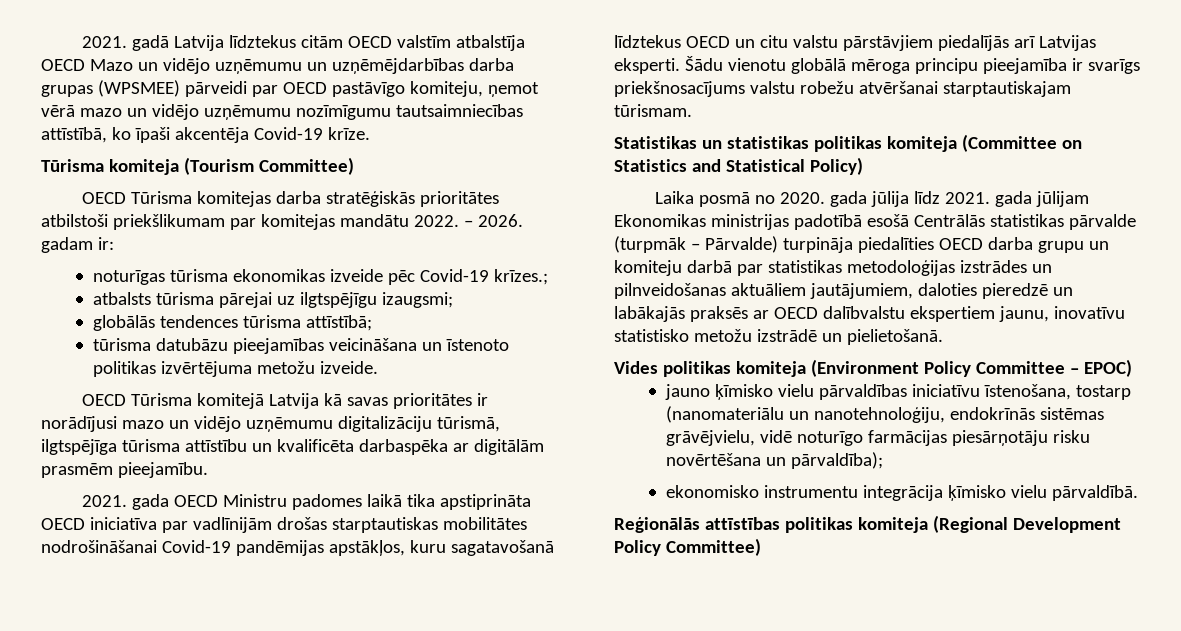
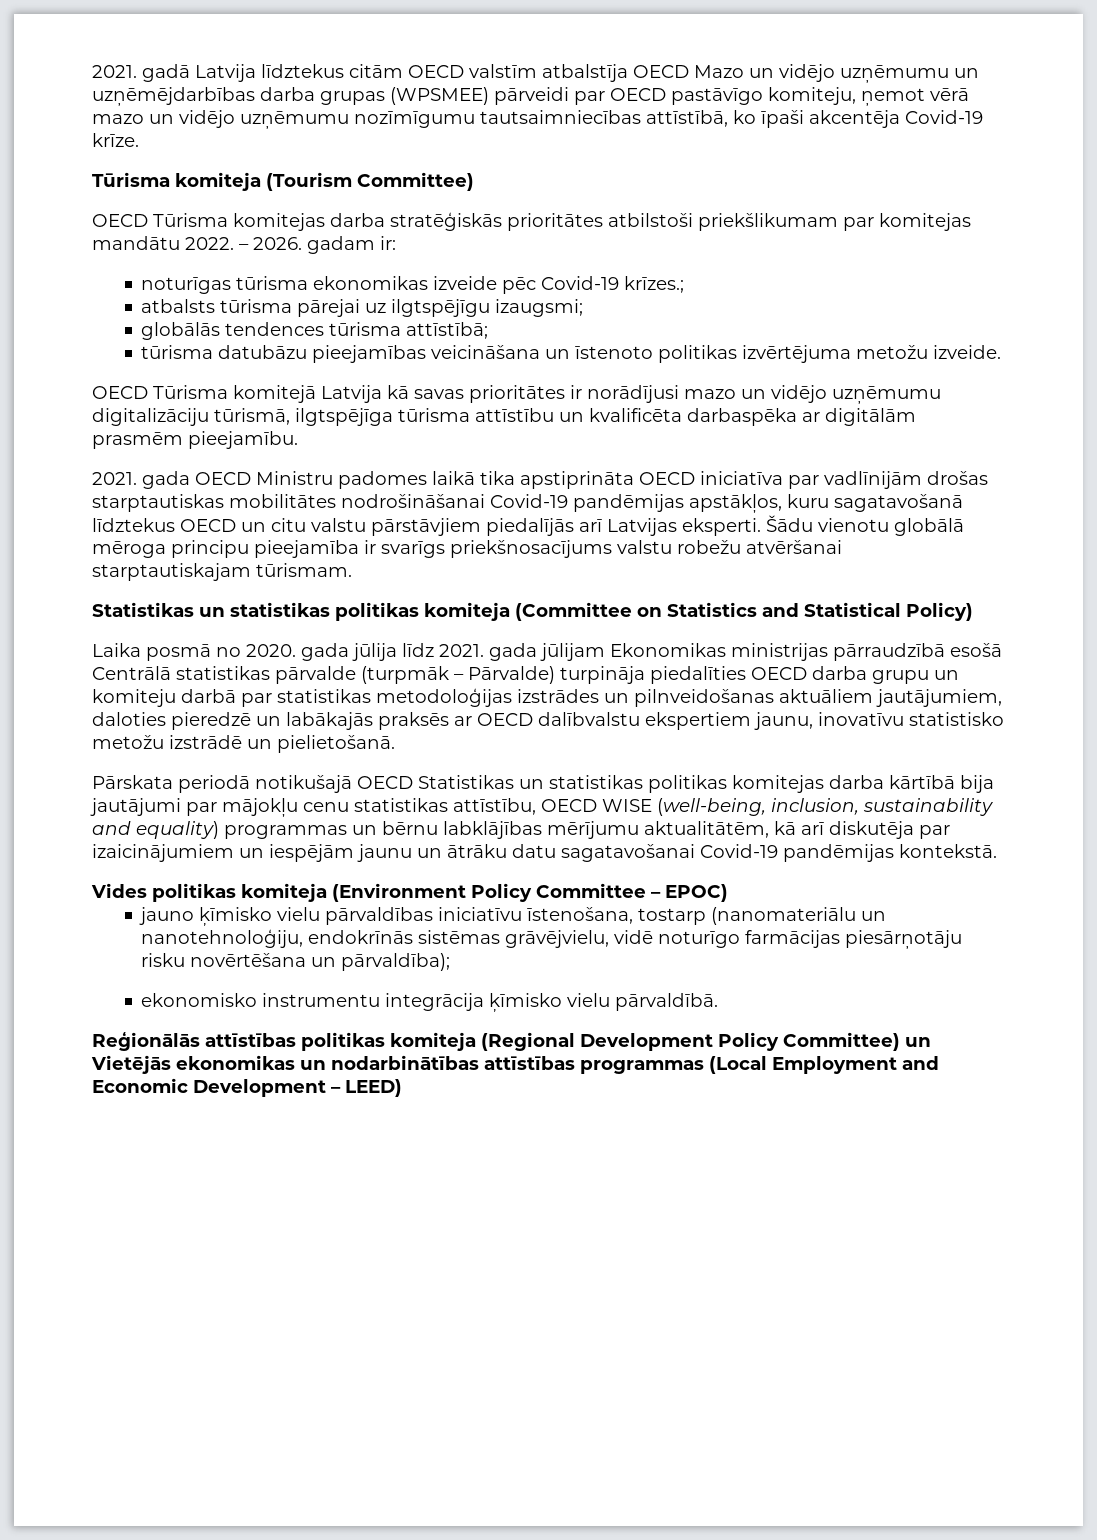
- Laika posmā no 2020. gada jūlija līdz 2021. gada jūlijam Ekonomikas ministrijas padotībā esošā Centrālās statistikas pārvalde (turpmāk – Pārvalde) turpināja piedalīties OECD darba grupu un komiteju darbā par statistikas metodoloģijas izstrādes un pilnveidošanas aktuāliem jautājumiem, daloties pieredzē un labākajās praksēs ar OECD dalībvalstu ekspertiem jaunu, inovatīvu statistisko metožu izstrādē un pielietošanā.
+ Laika posmā no 2020. gada jūlija līdz 2021. gada jūlijam Ekonomikas ministrijas pārraudzībā esošā Centrālā statistikas pārvalde (turpmāk – Pārvalde) turpināja piedalīties OECD darba grupu un komiteju darbā par statistikas metodoloģijas izstrādes un pilnveidošanas aktuāliem jautājumiem, daloties pieredzē un labākajās praksēs ar OECD dalībvalstu ekspertiem jaunu, inovatīvu statistisko metožu izstrādē un pielietošanā.
+ Pārskata periodā notikušajā OECD Statistikas un statistikas politikas komitejas darba kārtībā bija jautājumi par mājokļu cenu statistikas attīstību, OECD WISE (well-being, inclusion, sustainability and equality) programmas un bērnu labklājības mērījumu aktualitātēm, kā arī diskutēja par izaicinājumiem un iespējām jaunu un ātrāku datu sagatavošanai Covid-19 pandēmijas kontekstā.
- Reģionālās attīstības politikas komiteja (Regional Development Policy Committee)
+ Reģionālās attīstības politikas komiteja (Regional Development Policy Committee) un Vietējās ekonomikas un nodarbinātības attīstības programmas (Local Employment and Economic Development – LEED)

